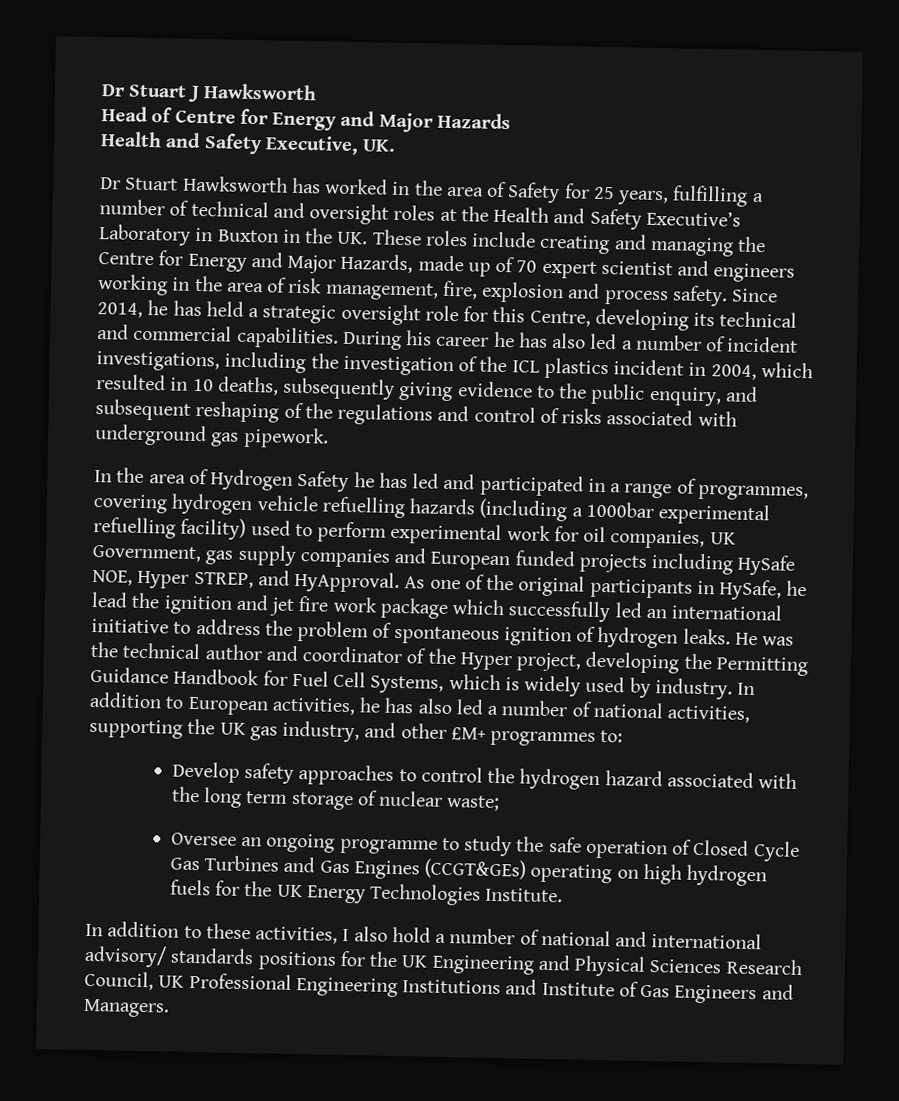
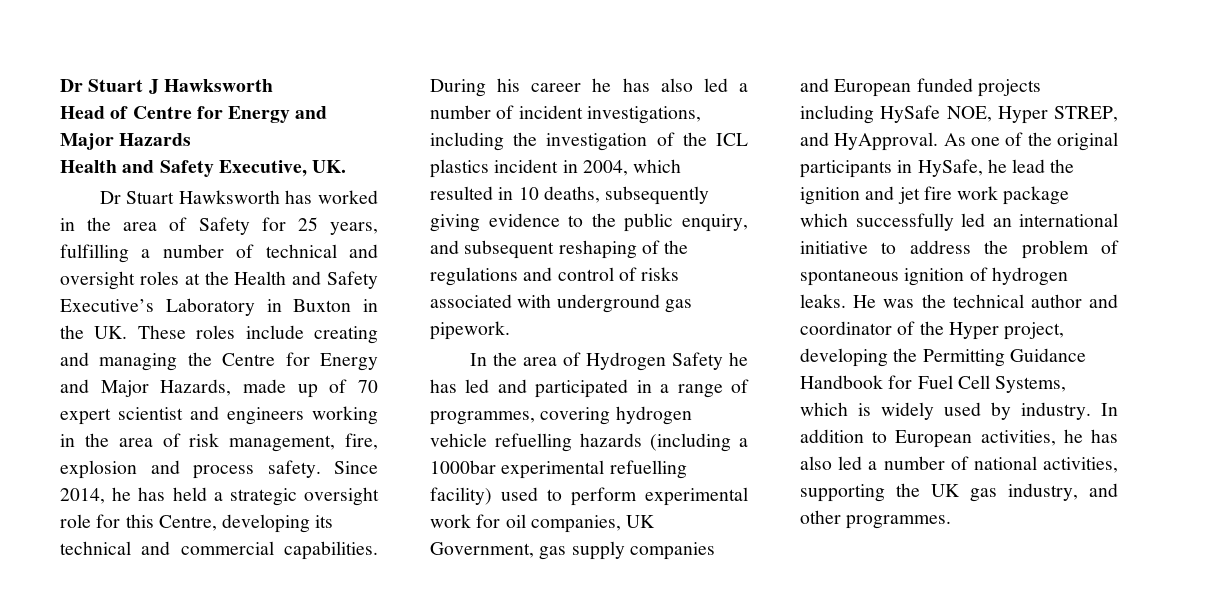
- In addition to European activities, he has also led a number of national activities, supporting the UK gas industry, and other £M+ programmes to:
- Develop safety approaches to control the hydrogen hazard associated with the long term storage of nuclear waste;
- Oversee an ongoing programme to study the safe operation of Closed Cycle Gas Turbines and Gas Engines (CCGT&GEs) operating on high hydrogen fuels for the UK Energy Technologies Institute.
- In addition to these activities, I also hold a number of national and international advisory/ standards positions for the UK Engineering and Physical Sciences Research Council, UK Professional Engineering Institutions and Institute of Gas Engineers and Managers.
+ In addition to European activities, he has also led a number of national activities, supporting the UK gas industry, and other programmes.

